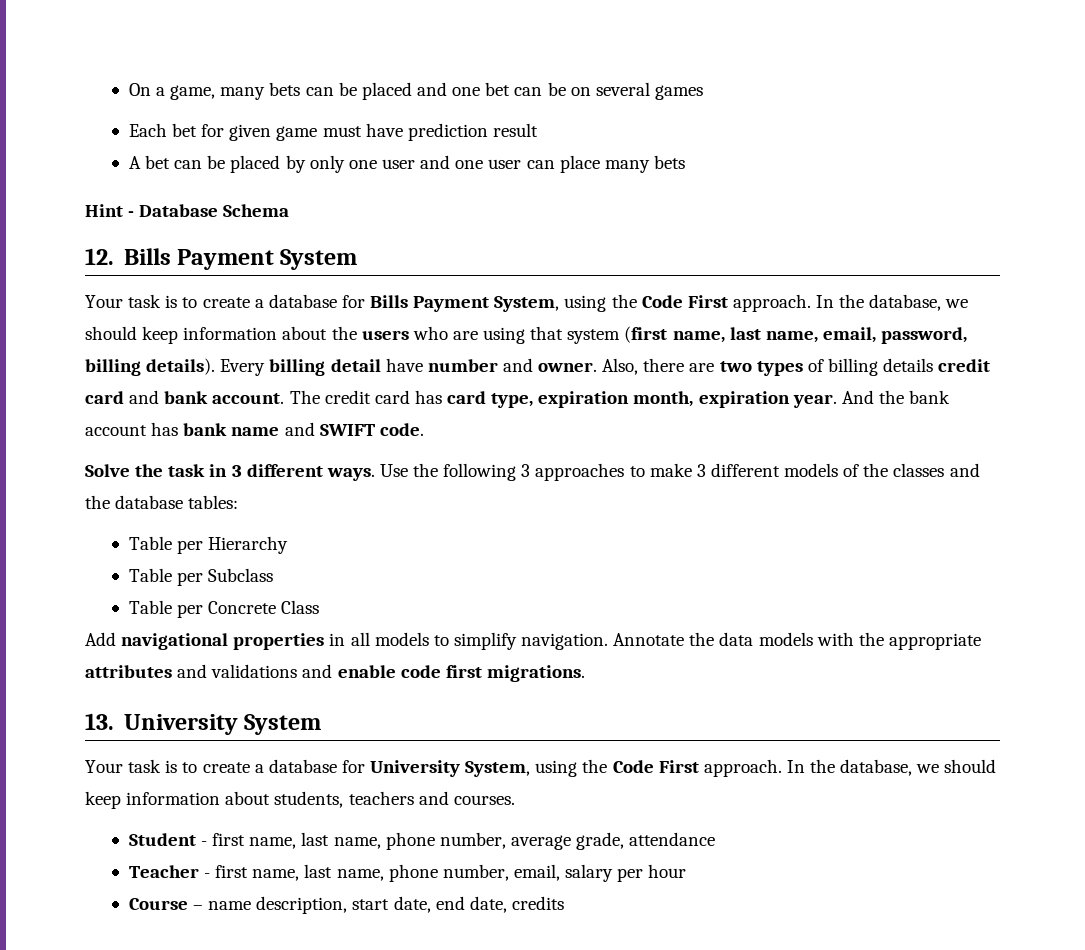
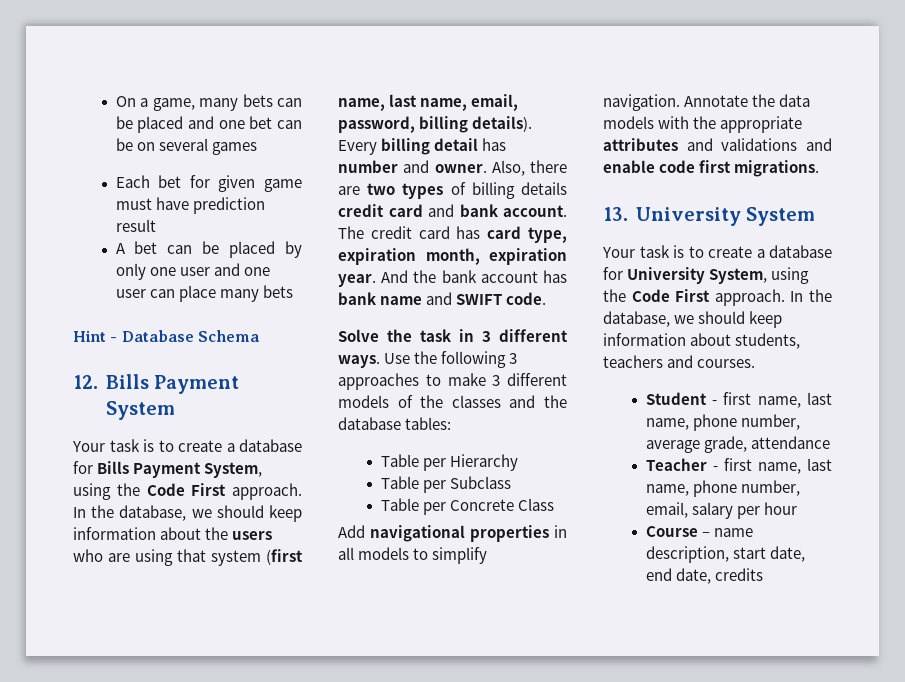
- Every billing detail have number and owner.
+ Every billing detail has number and owner.

